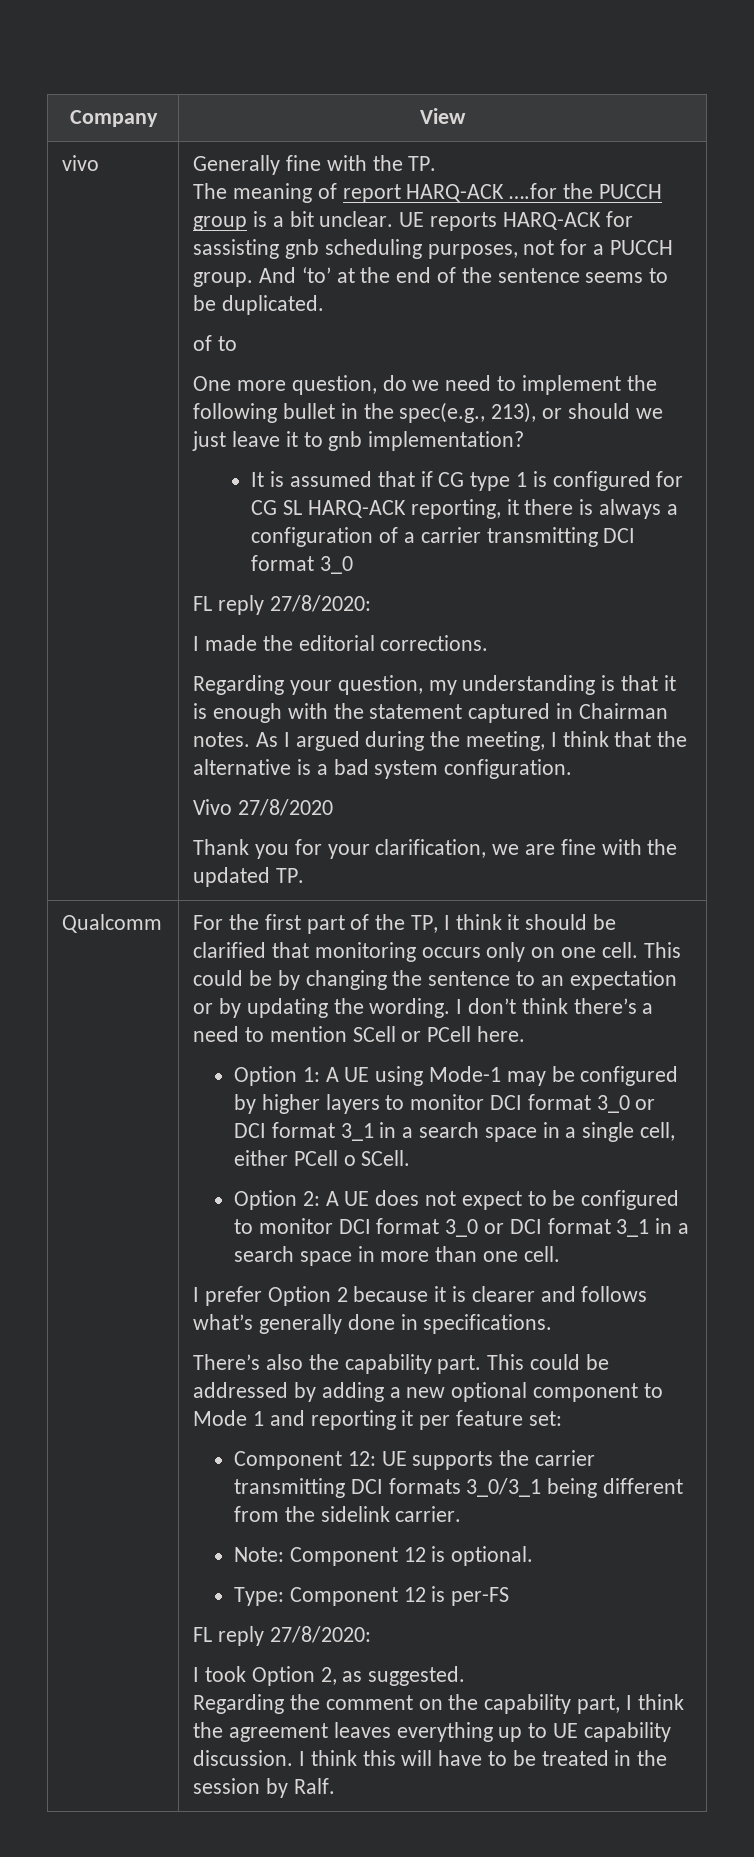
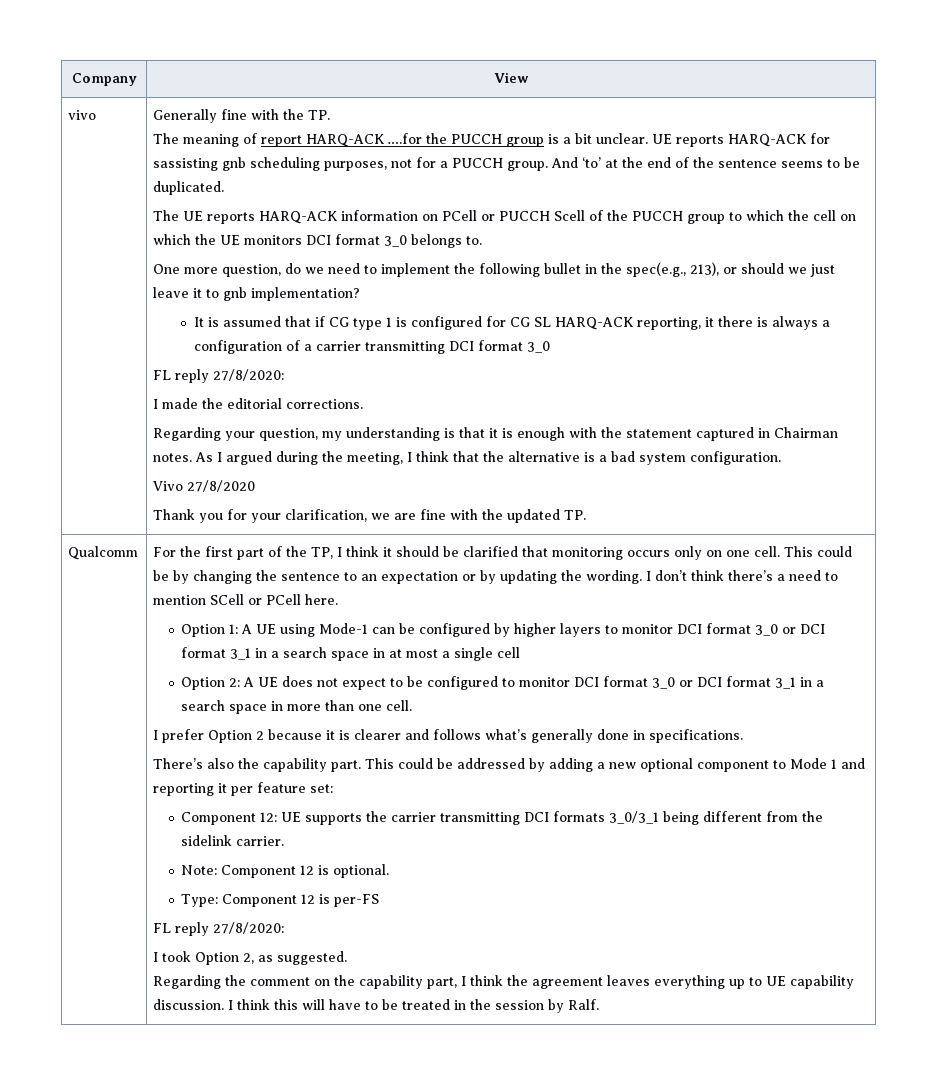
- of to
+ The UE reports HARQ-ACK information on PCell or PUCCH Scell of the PUCCH group to which the cell on which the UE monitors DCI format 3_0 belongs to.
- Option 1: A UE using Mode-1 may be configured by higher layers to monitor DCI format 3_0 or DCI format 3_1 in a search space in a single cell, either PCell o SCell.
+ Option 1: A UE using Mode-1 can be configured by higher layers to monitor DCI format 3_0 or DCI format 3_1 in a search space in at most a single cell

